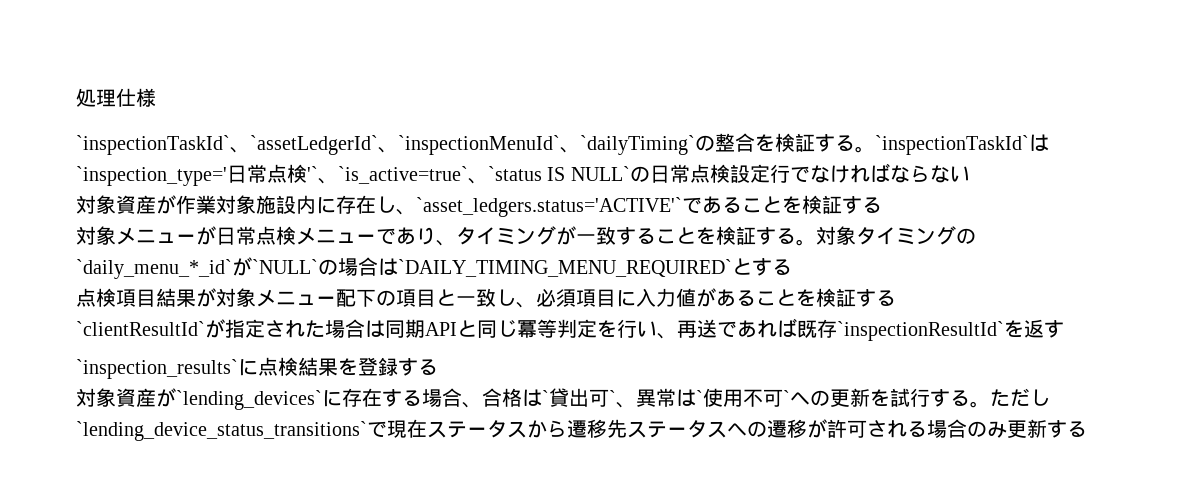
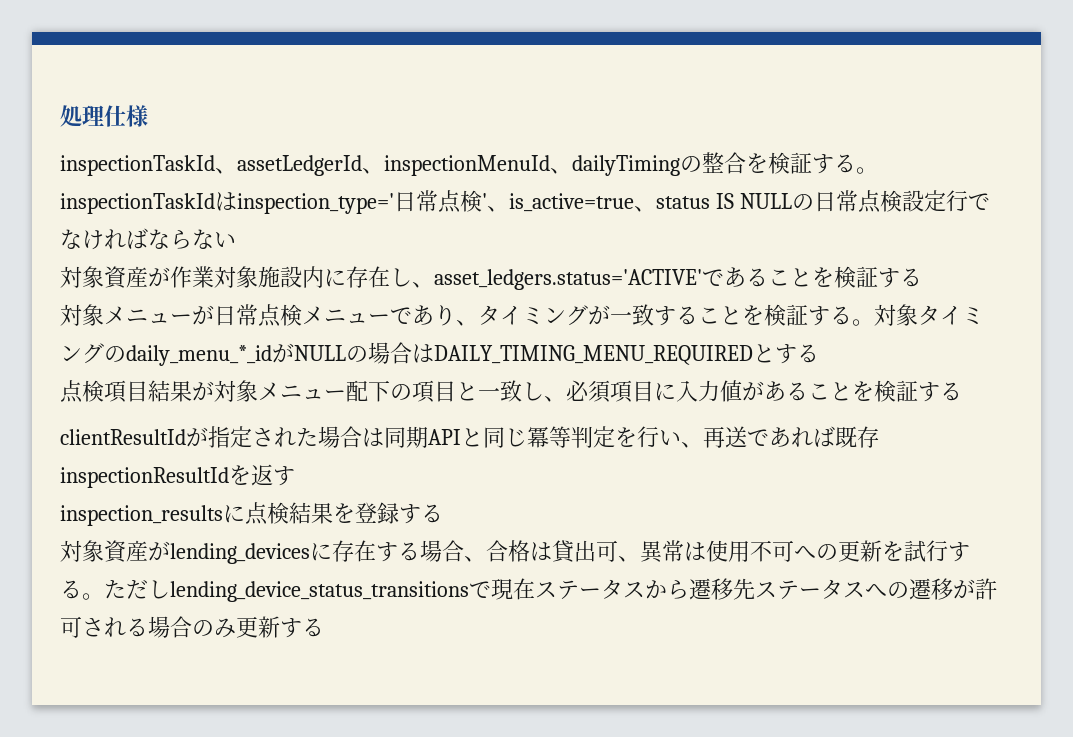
- `inspectionTaskId`、`assetLedgerId`、`inspectionMenuId`、`dailyTiming`の整合を検証する。`inspectionTaskId`は`inspection_type='日常点検'`、`is_active=true`、`status IS NULL`の日常点検設定行でなければならない
+ inspectionTaskId、assetLedgerId、inspectionMenuId、dailyTimingの整合を検証する。inspectionTaskIdはinspection_type='日常点検'、is_active=true、status IS NULLの日常点検設定行でなければならない
- 対象資産が作業対象施設内に存在し、`asset_ledgers.status='ACTIVE'`であることを検証する
+ 対象資産が作業対象施設内に存在し、asset_ledgers.status='ACTIVE'であることを検証する
- 対象タイミングの`daily_menu_*_id`が`NULL`の場合は`DAILY_TIMING_MENU_REQUIRED`とする
+ 対象タイミングのdaily_menu_*_idがNULLの場合はDAILY_TIMING_MENU_REQUIREDとする
- `clientResultId`が指定された場合は同期APIと同じ冪等判定を行い、再送であれば既存`inspectionResultId`を返す
+ clientResultIdが指定された場合は同期APIと同じ冪等判定を行い、再送であれば既存inspectionResultIdを返す
- `inspection_results`に点検結果を登録する
+ inspection_resultsに点検結果を登録する
- 対象資産が`lending_devices`に存在する場合、合格は`貸出可`、異常は`使用不可`への更新を試行する。
+ 対象資産がlending_devicesに存在する場合、合格は貸出可、異常は使用不可への更新を試行する。
- ただし`lending_device_status_transitions`で現在ステータスから遷移先ステータスへの遷移が許可される場合のみ更新する
+ ただしlending_device_status_transitionsで現在ステータスから遷移先ステータスへの遷移が許可される場合のみ更新する

